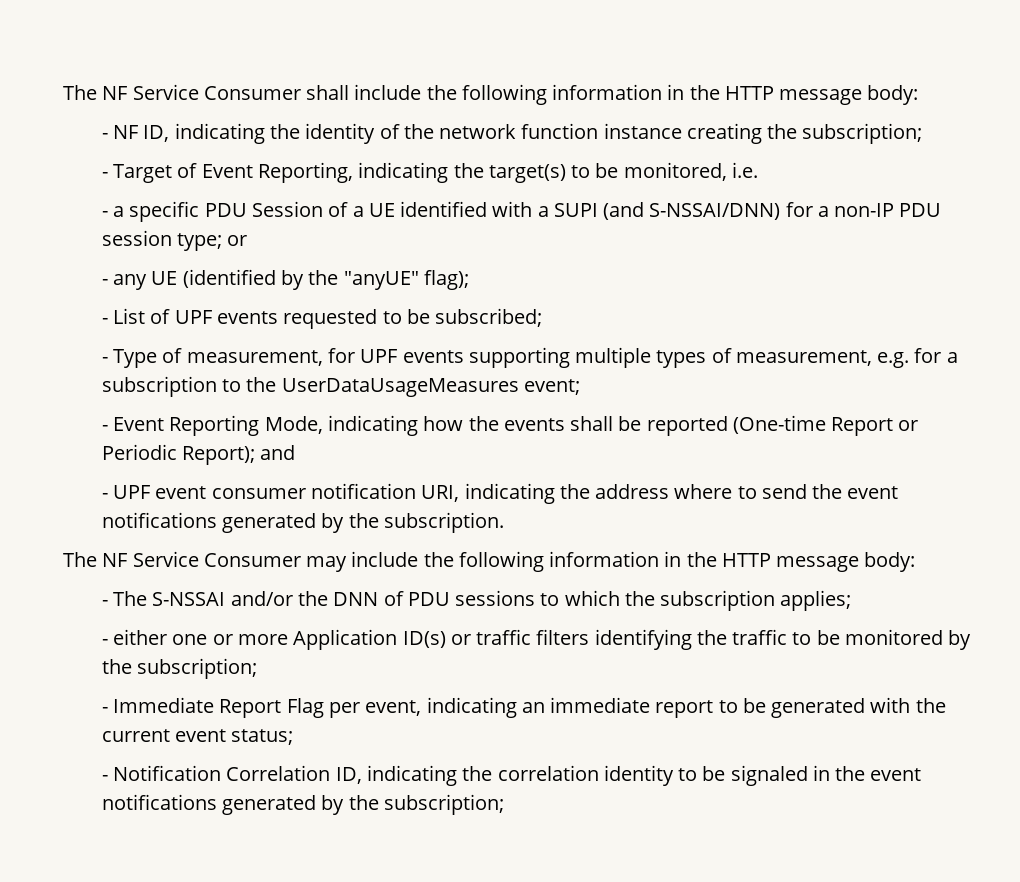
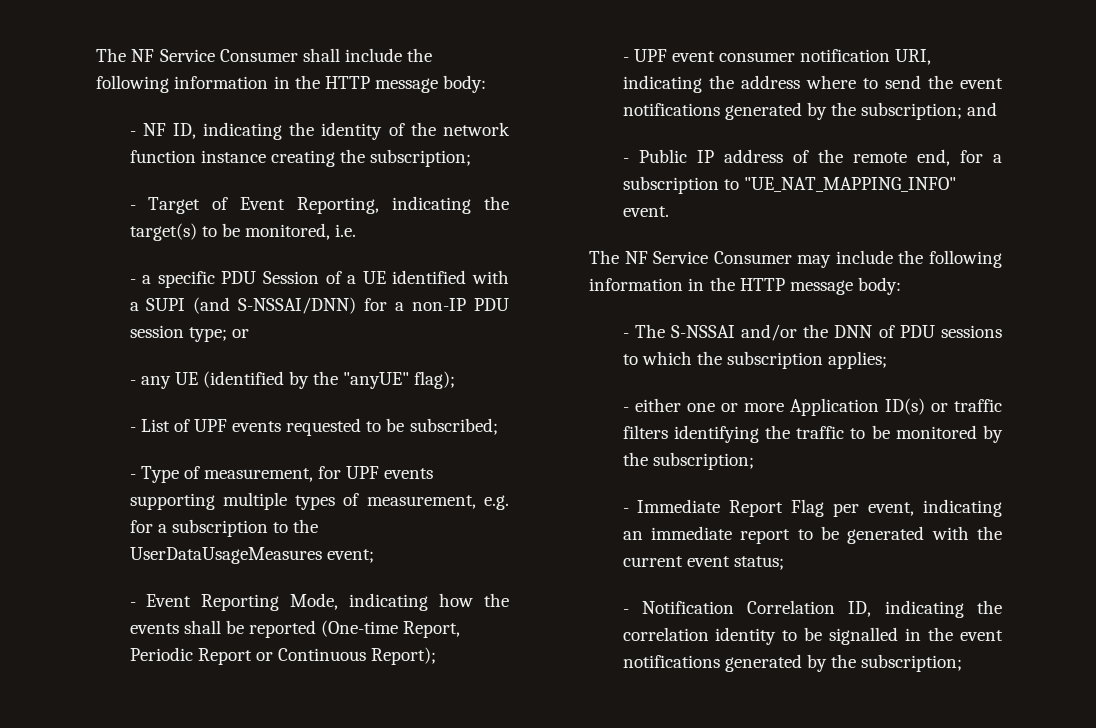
- - Event Reporting Mode, indicating how the events shall be reported (One-time Report or Periodic Report); and
+ - Event Reporting Mode, indicating how the events shall be reported (One-time Report, Periodic Report or Continuous Report);
- - UPF event consumer notification URI, indicating the address where to send the event notifications generated by the subscription.
+ - UPF event consumer notification URI, indicating the address where to send the event notifications generated by the subscription; and
+ - Public IP address of the remote end, for a subscription to "UE_NAT_MAPPING_INFO" event.
- - Notification Correlation ID, indicating the correlation identity to be signaled in the event notifications generated by the subscription;
+ - Notification Correlation ID, indicating the correlation identity to be signalled in the event notifications generated by the subscription;

